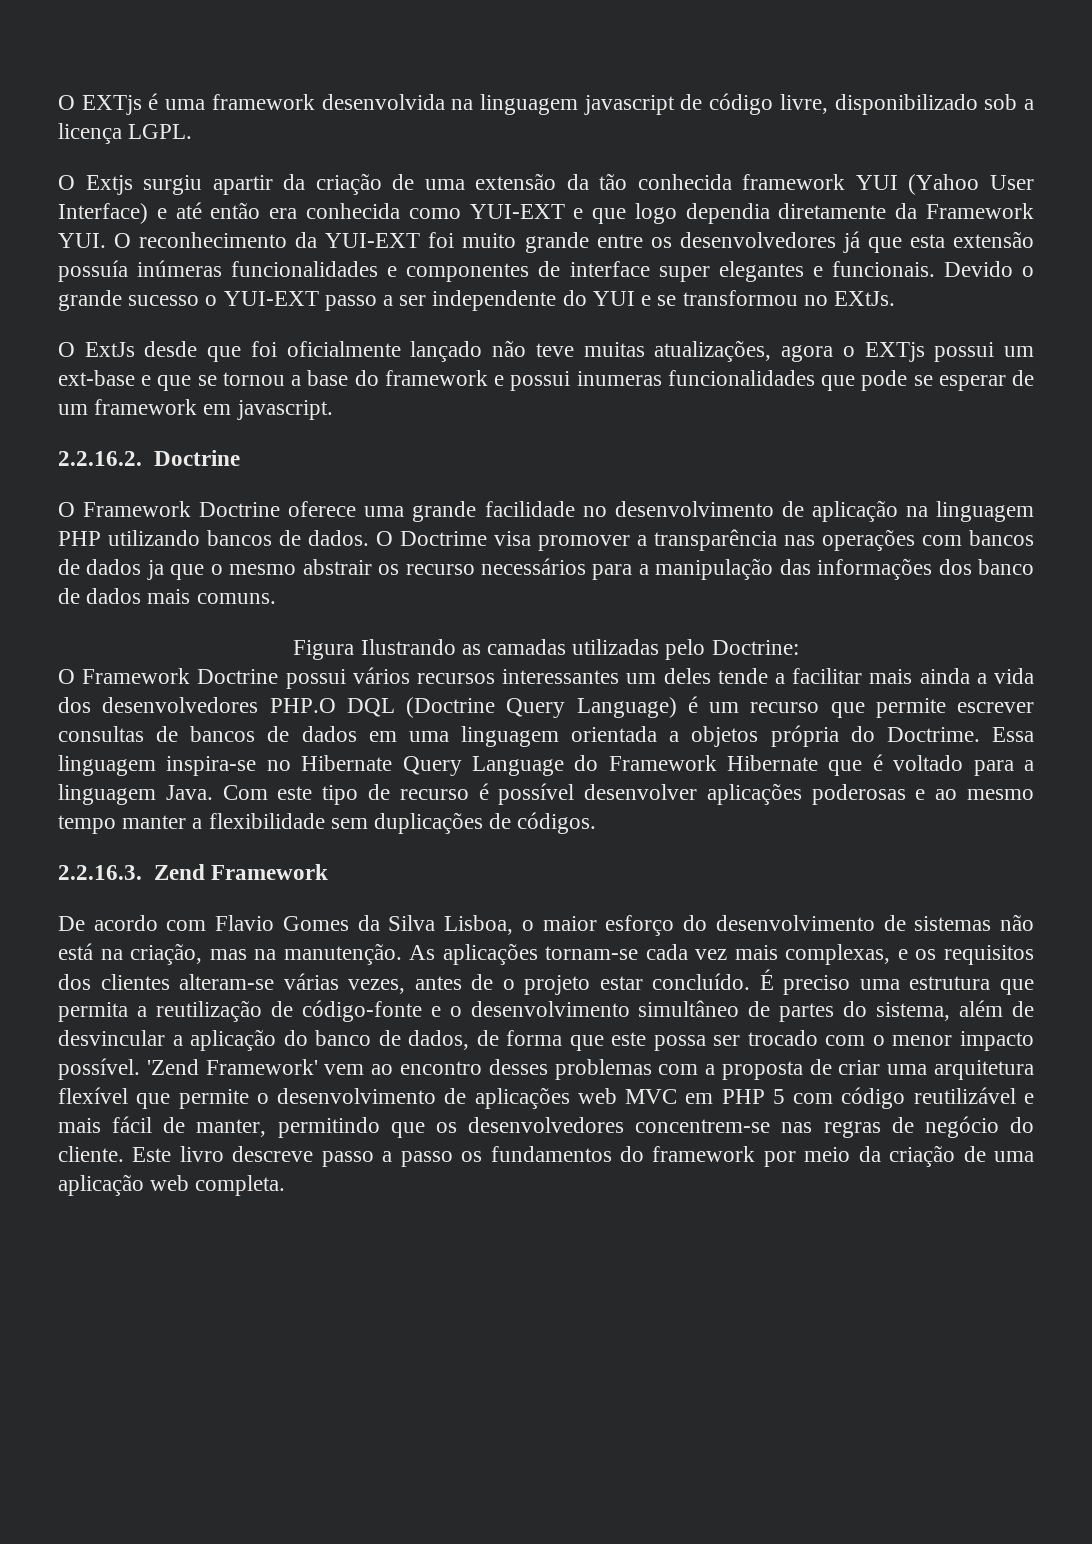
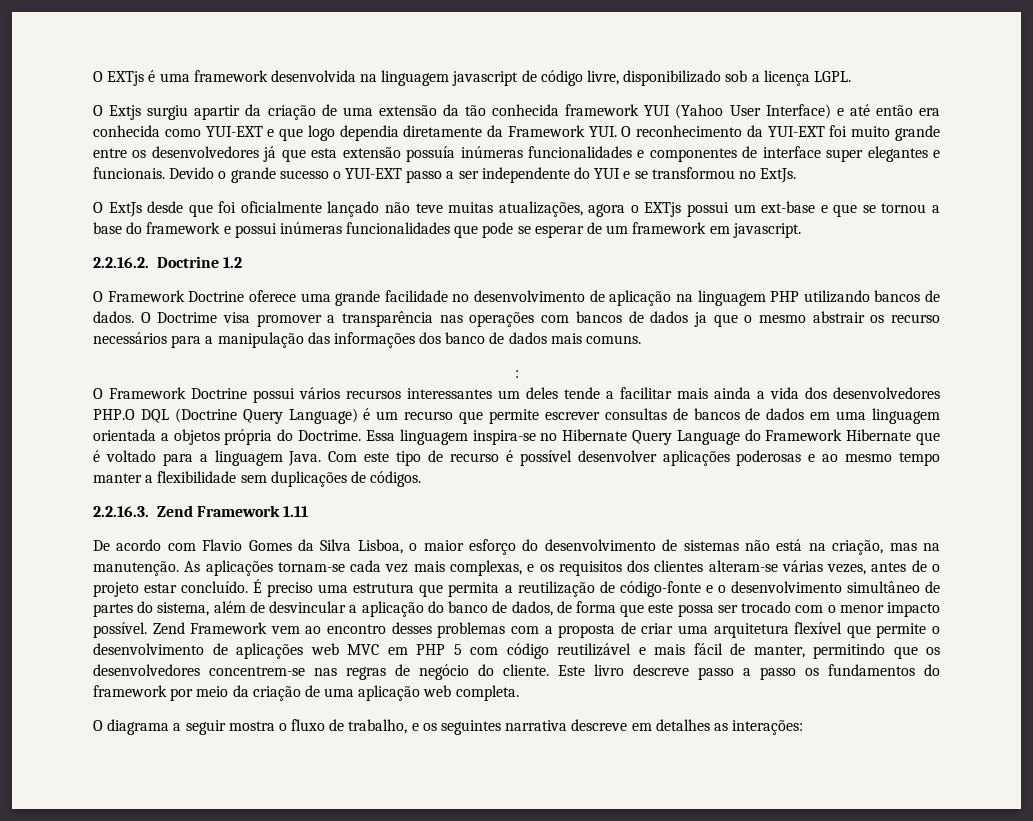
- Devido o grande sucesso o YUI-EXT passo a ser independente do YUI e se transformou no EXtJs.
+ Devido o grande sucesso o YUI-EXT passo a ser independente do YUI e se transformou no ExtJs.
- O ExtJs desde que foi oficialmente lançado não teve muitas atualizações, agora o EXTjs possui um ext-base e que se tornou a base do framework e possui inumeras funcionalidades que pode se esperar de um framework em javascript.
+ O ExtJs desde que foi oficialmente lançado não teve muitas atualizações, agora o EXTjs possui um ext-base e que se tornou a base do framework e possui inúmeras funcionalidades que pode se esperar de um framework em javascript.
- 2.2.16.2. Doctrine
+ 2.2.16.2. Doctrine 1.2
- Figura Ilustrando as camadas utilizadas pelo Doctrine:
+ :
- 2.2.16.3. Zend Framework
+ 2.2.16.3. Zend Framework 1.11
- 'Zend Framework' vem ao encontro desses problemas com a proposta de criar uma arquitetura flexível que permite o desenvolvimento de aplicações web MVC em PHP 5 com código reutilizável e mais fácil de manter, permitindo que os desenvolvedores concentrem-se nas regras de negócio do cliente.
+ Zend Framework vem ao encontro desses problemas com a proposta de criar uma arquitetura flexível que permite o desenvolvimento de aplicações web MVC em PHP 5 com código reutilizável e mais fácil de manter, permitindo que os desenvolvedores concentrem-se nas regras de negócio do cliente.
+ O diagrama a seguir mostra o fluxo de trabalho, e os seguintes narrativa descreve em detalhes as interações:

